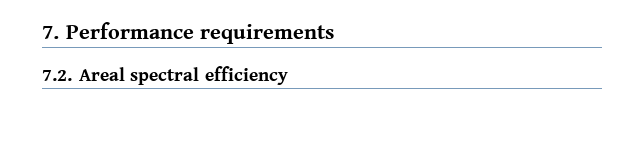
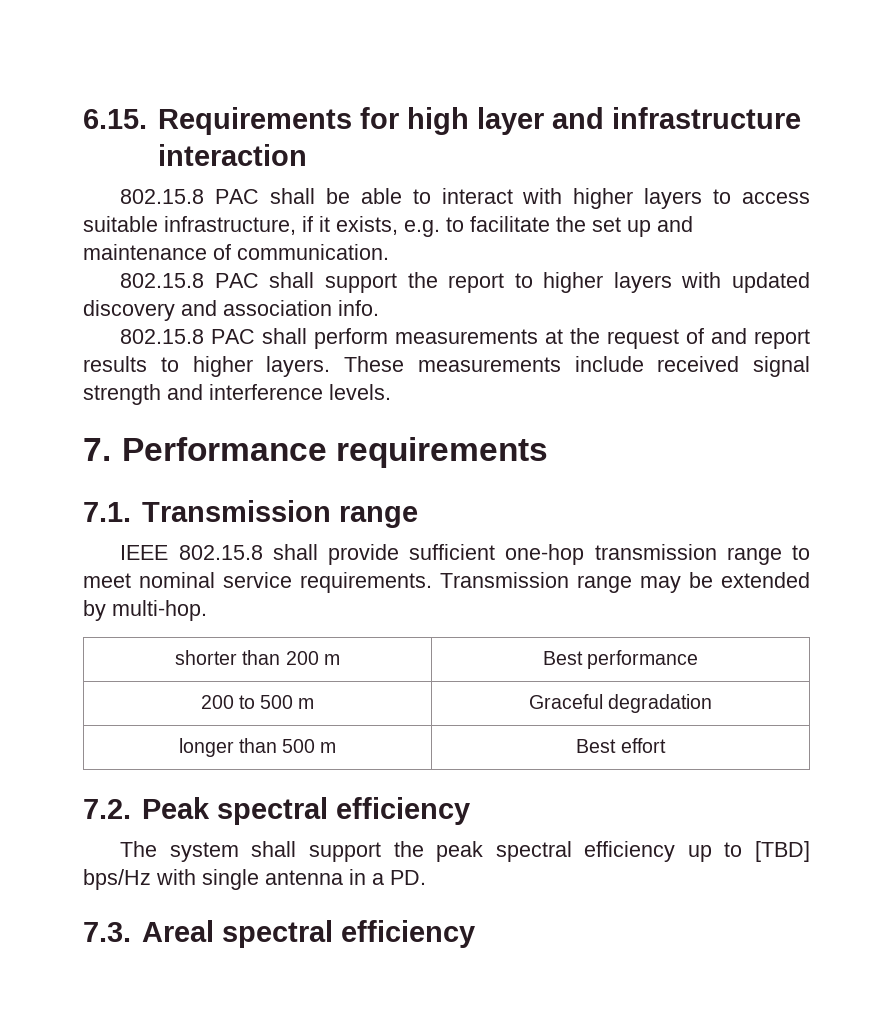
+ 6.15. Requirements for high layer and infrastructure interaction
+ 802.15.8 PAC shall be able to interact with higher layers to access suitable infrastructure, if it exists, e.g. to facilitate the set up and maintenance of communication.
+ 802.15.8 PAC shall support the report to higher layers with updated discovery and association info.
+ 802.15.8 PAC shall perform measurements at the request of and report results to higher layers. These measurements include received signal strength and interference levels.
  7. Performance requirements
- 7.2. Areal spectral efficiency
+ 7.1. Transmission range
+ IEEE 802.15.8 shall provide sufficient one-hop transmission range to meet nominal service requirements. Transmission range may be extended by multi-hop.
+ shorter than 200 m | Best performance
+ 200 to 500 m | Graceful degradation
+ longer than 500 m | Best effort
+ 7.2. Peak spectral efficiency
+ The system shall support the peak spectral efficiency up to [TBD] bps/Hz with single antenna in a PD.
+ 7.3. Areal spectral efficiency

